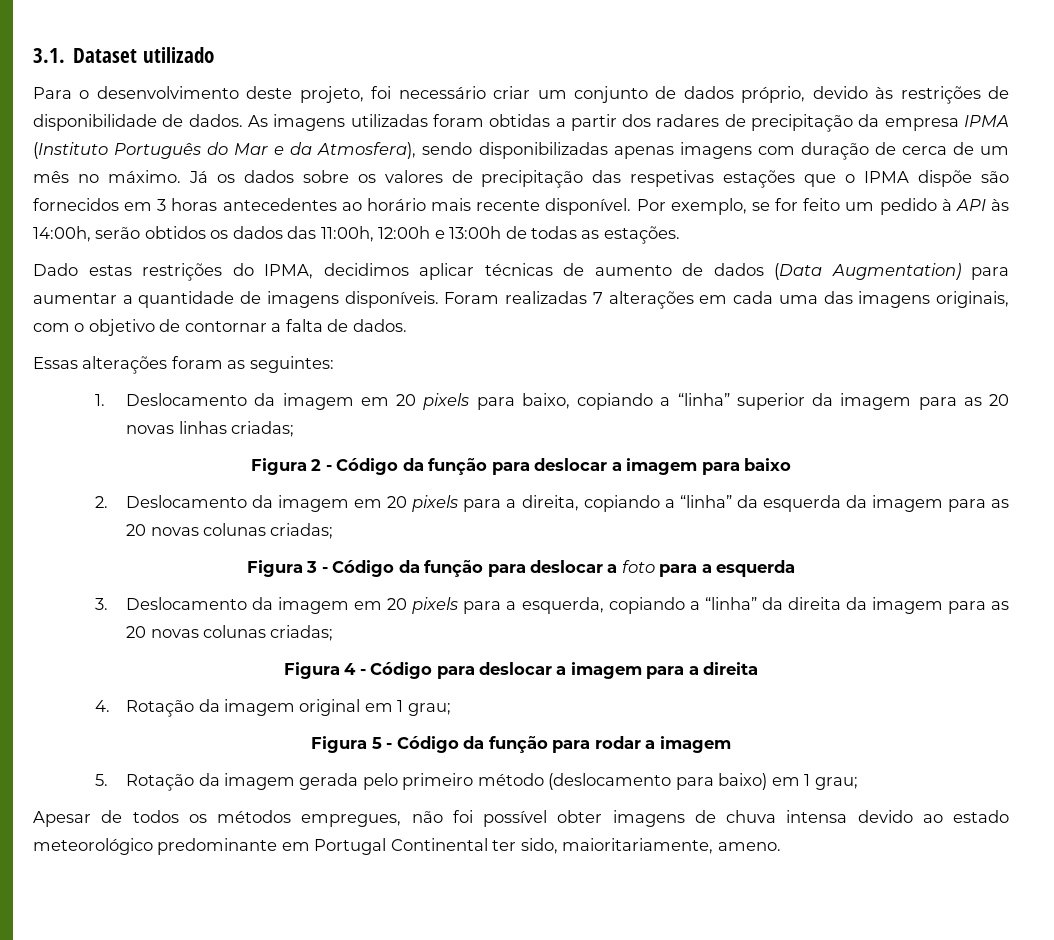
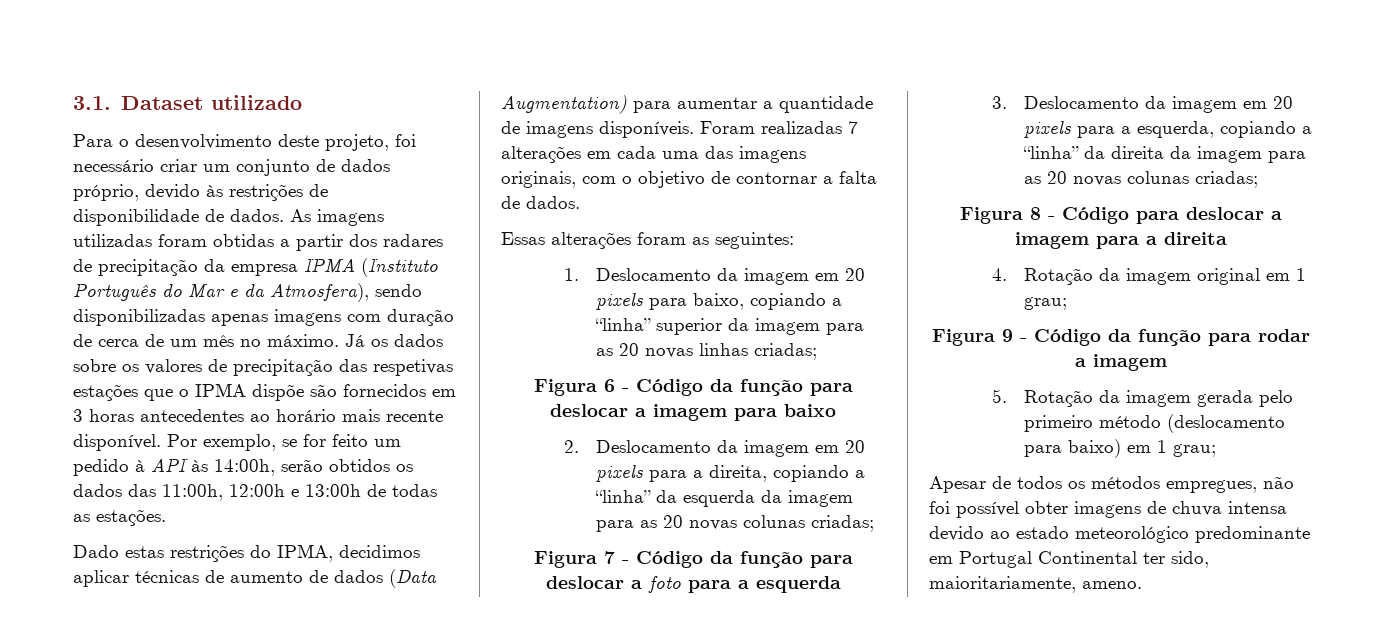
- Figura 2 - Código da função para deslocar a imagem para baixo
+ Figura 6 - Código da função para deslocar a imagem para baixo
- Figura 3 - Código da função para deslocar a foto para a esquerda
+ Figura 7 - Código da função para deslocar a foto para a esquerda
- Figura 4 - Código para deslocar a imagem para a direita
+ Figura 8 - Código para deslocar a imagem para a direita
- Figura 5 - Código da função para rodar a imagem
+ Figura 9 - Código da função para rodar a imagem

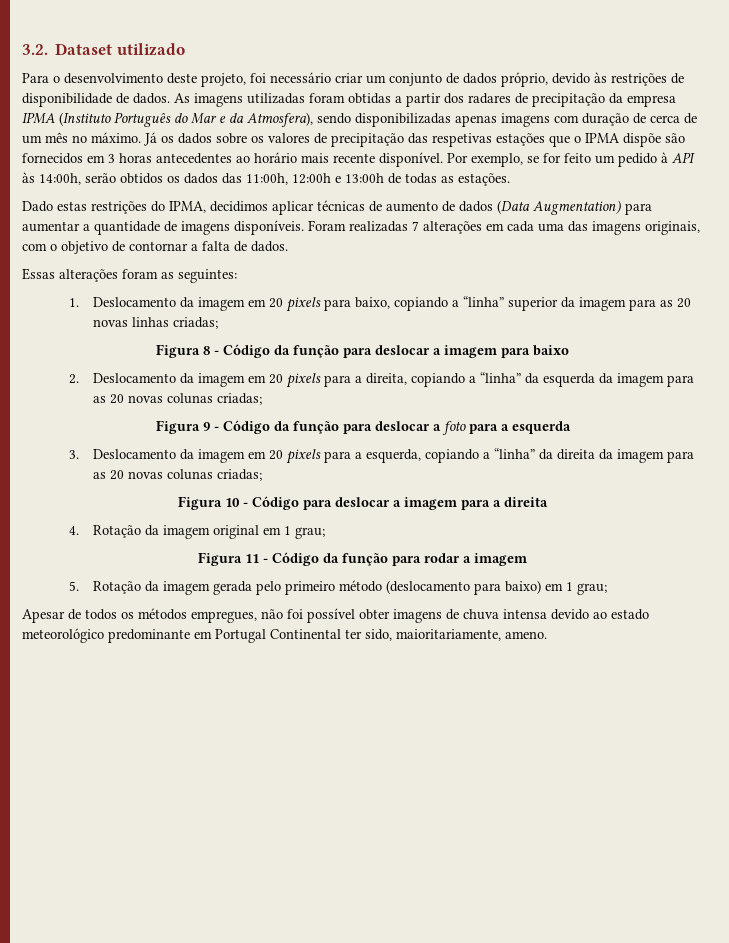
- 3.1. Dataset utilizado
+ 3.2. Dataset utilizado
- Figura 6 - Código da função para deslocar a imagem para baixo
+ Figura 8 - Código da função para deslocar a imagem para baixo
- Figura 7 - Código da função para deslocar a foto para a esquerda
+ Figura 9 - Código da função para deslocar a foto para a esquerda
- Figura 8 - Código para deslocar a imagem para a direita
+ Figura 10 - Código para deslocar a imagem para a direita
- Figura 9 - Código da função para rodar a imagem
+ Figura 11 - Código da função para rodar a imagem

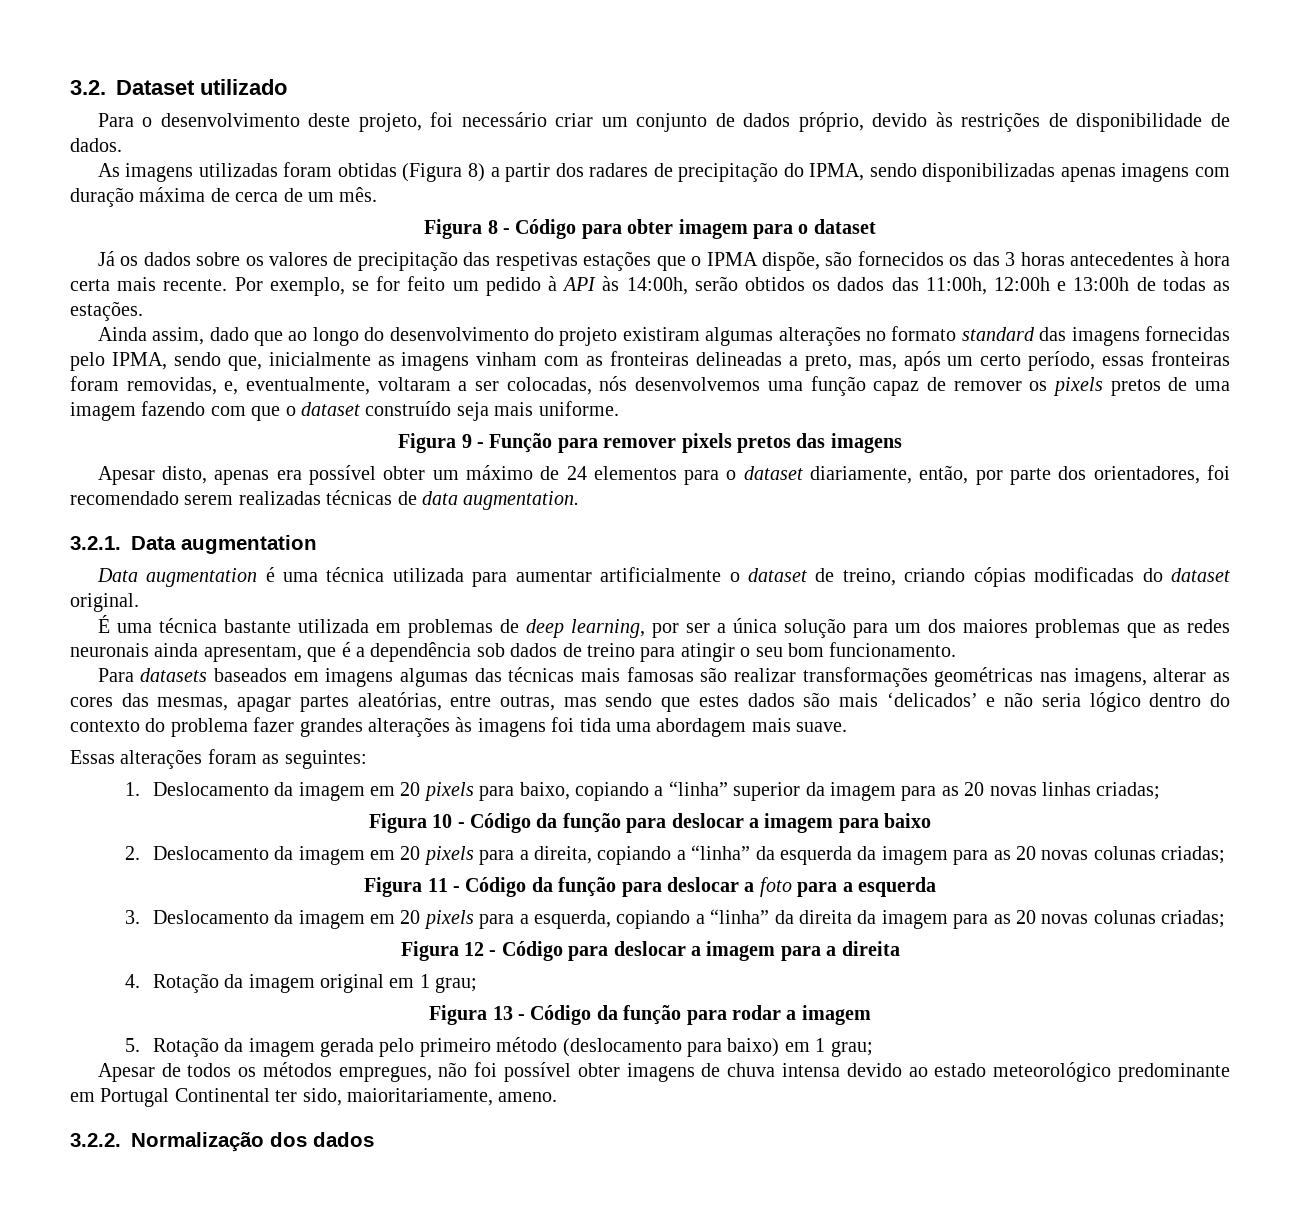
- Para o desenvolvimento deste projeto, foi necessário criar um conjunto de dados próprio, devido às restrições de disponibilidade de dados. As imagens utilizadas foram obtidas a partir dos radares de precipitação da empresa IPMA (Instituto Português do Mar e da Atmosfera), sendo disponibilizadas apenas imagens com duração de cerca de um mês no máximo. Já os dados sobre os valores de precipitação das respetivas estações que o IPMA dispõe são fornecidos em 3 horas antecedentes ao horário mais recente disponível.
+ Para o desenvolvimento deste projeto, foi necessário criar um conjunto de dados próprio, devido às restrições de disponibilidade de dados.
+ As imagens utilizadas foram obtidas (Figura 8) a partir dos radares de precipitação do IPMA, sendo disponibilizadas apenas imagens com duração máxima de cerca de um mês.
+ Figura 8 - Código para obter imagem para o dataset
+ Já os dados sobre os valores de precipitação das respetivas estações que o IPMA dispõe, são fornecidos os das 3 horas antecedentes à hora certa mais recente.
- Dado estas restrições do IPMA, decidimos aplicar técnicas de aumento de dados (Data Augmentation) para aumentar a quantidade de imagens disponíveis. Foram realizadas 7 alterações em cada uma das imagens originais, com o objetivo de contornar a falta de dados.
+ Ainda assim, dado que ao longo do desenvolvimento do projeto existiram algumas alterações no formato standard das imagens fornecidas pelo IPMA, sendo que, inicialmente as imagens vinham com as fronteiras delineadas a preto, mas, após um certo período, essas fronteiras foram removidas, e, eventualmente, voltaram a ser colocadas, nós desenvolvemos uma função capaz de remover os pixels pretos de uma imagem fazendo com que o dataset construído seja mais uniforme.
+ Figura 9 - Função para remover pixels pretos das imagens
+ Apesar disto, apenas era possível obter um máximo de 24 elementos para o dataset diariamente, então, por parte dos orientadores, foi recomendado serem realizadas técnicas de data augmentation.
+ 3.2.1. Data augmentation
+ Data augmentation é uma técnica utilizada para aumentar artificialmente o dataset de treino, criando cópias modificadas do dataset original.
+ É uma técnica bastante utilizada em problemas de deep learning, por ser a única solução para um dos maiores problemas que as redes neuronais ainda apresentam, que é a dependência sob dados de treino para atingir o seu bom funcionamento.
+ Para datasets baseados em imagens algumas das técnicas mais famosas são realizar transformações geométricas nas imagens, alterar as cores das mesmas, apagar partes aleatórias, entre outras, mas sendo que estes dados são mais ‘delicados’ e não seria lógico dentro do contexto do problema fazer grandes alterações às imagens foi tida uma abordagem mais suave.
- Figura 8 - Código da função para deslocar a imagem para baixo
+ Figura 10 - Código da função para deslocar a imagem para baixo
- Figura 9 - Código da função para deslocar a foto para a esquerda
+ Figura 11 - Código da função para deslocar a foto para a esquerda
- Figura 10 - Código para deslocar a imagem para a direita
+ Figura 12 - Código para deslocar a imagem para a direita
- Figura 11 - Código da função para rodar a imagem
+ Figura 13 - Código da função para rodar a imagem
+ 3.2.2. Normalização dos dados

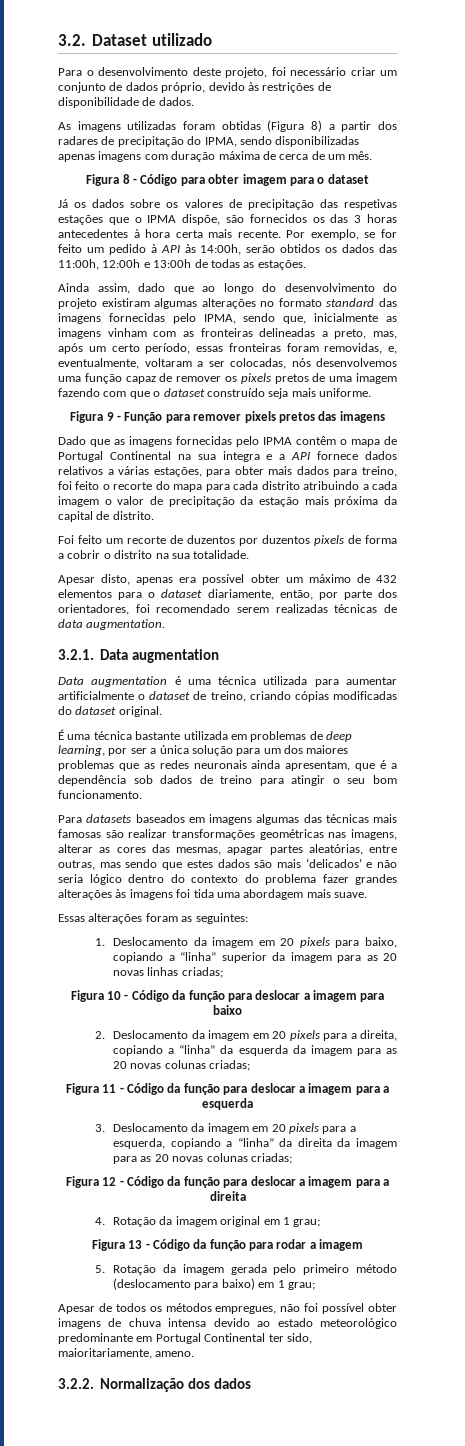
+ Dado que as imagens fornecidas pelo IPMA contêm o mapa de Portugal Continental na sua integra e a API fornece dados relativos a várias estações, para obter mais dados para treino, foi feito o recorte do mapa para cada distrito atribuindo a cada imagem o valor de precipitação da estação mais próxima da capital de distrito.
+ Foi feito um recorte de duzentos por duzentos pixels de forma a cobrir o distrito na sua totalidade.
- Apesar disto, apenas era possível obter um máximo de 24 elementos para o dataset diariamente, então, por parte dos orientadores, foi recomendado serem realizadas técnicas de data augmentation.
+ Apesar disto, apenas era possível obter um máximo de 432 elementos para o dataset diariamente, então, por parte dos orientadores, foi recomendado serem realizadas técnicas de data augmentation.
- Figura 11 - Código da função para deslocar a foto para a esquerda
+ Figura 11 - Código da função para deslocar a imagem para a esquerda
- Figura 12 - Código para deslocar a imagem para a direita
+ Figura 12 - Código da função para deslocar a imagem para a direita

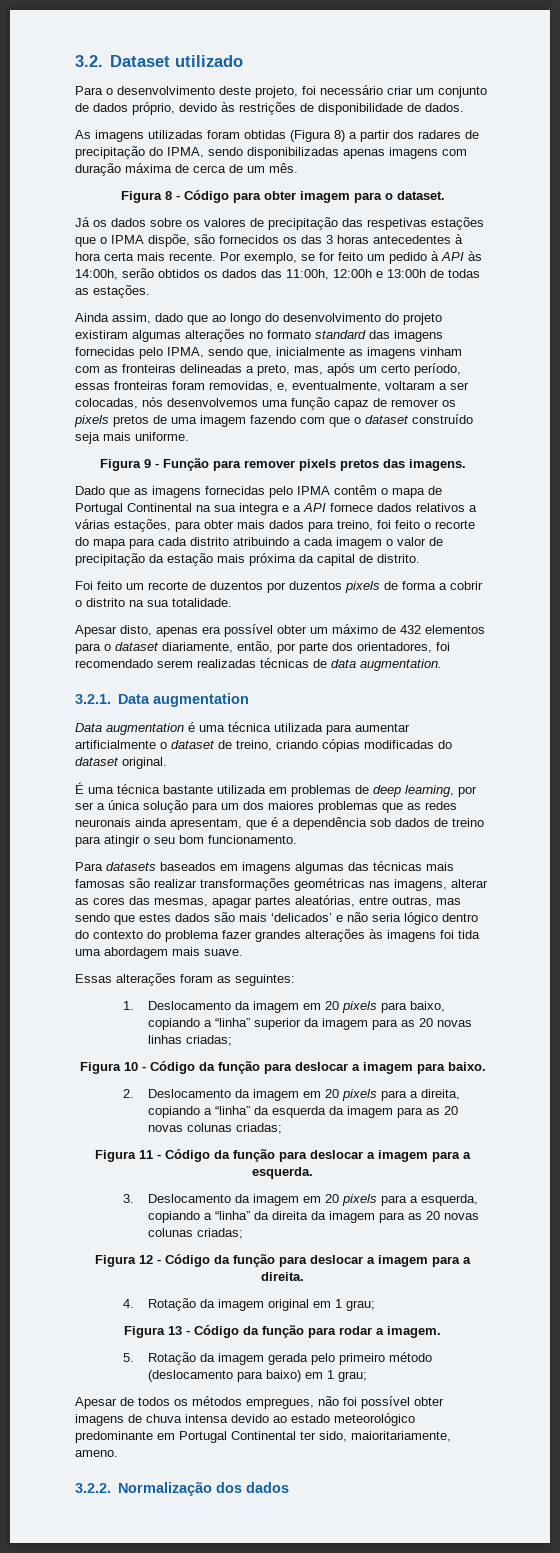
- Figura 8 - Código para obter imagem para o dataset
+ Figura 8 - Código para obter imagem para o dataset.
- Figura 9 - Função para remover pixels pretos das imagens
+ Figura 9 - Função para remover pixels pretos das imagens.
- Figura 10 - Código da função para deslocar a imagem para baixo
+ Figura 10 - Código da função para deslocar a imagem para baixo.
- Figura 11 - Código da função para deslocar a imagem para a esquerda
+ Figura 11 - Código da função para deslocar a imagem para a esquerda.
- Figura 12 - Código da função para deslocar a imagem para a direita
+ Figura 12 - Código da função para deslocar a imagem para a direita.
- Figura 13 - Código da função para rodar a imagem
+ Figura 13 - Código da função para rodar a imagem.

